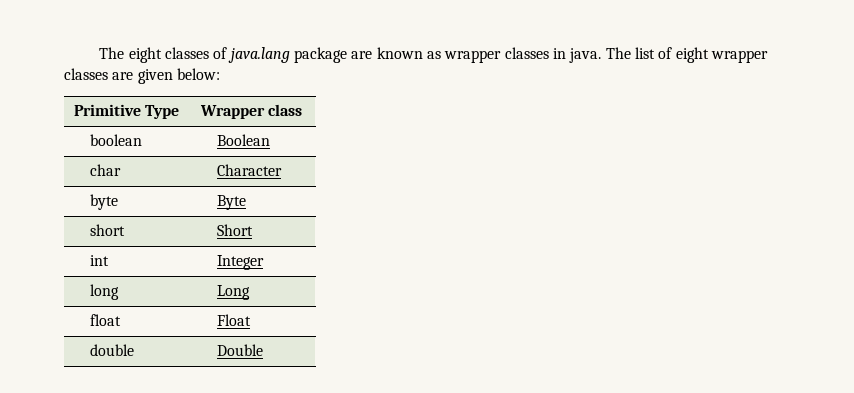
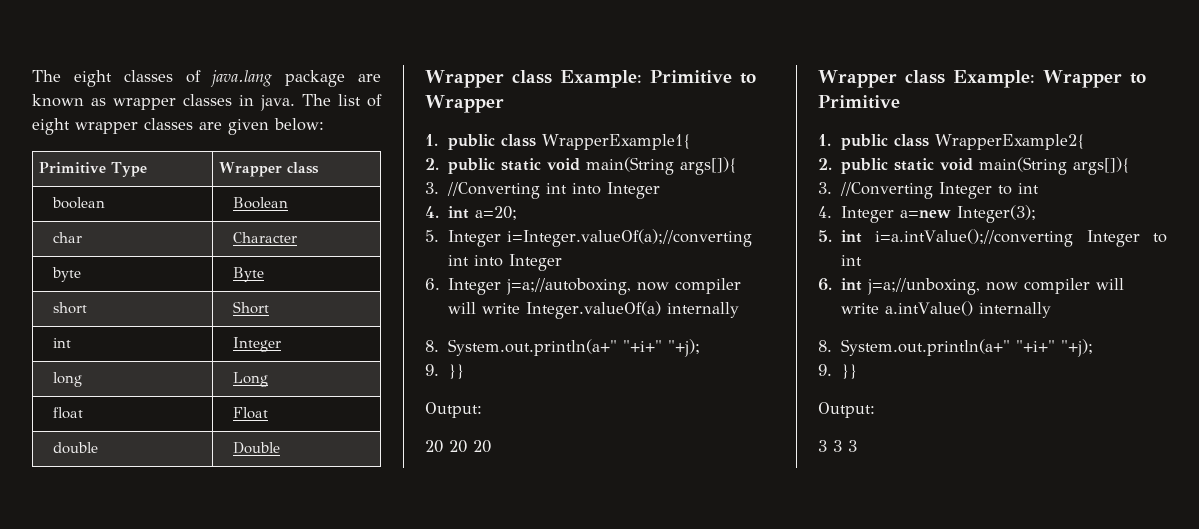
+ Wrapper class Example: Primitive to Wrapper
+ 1. public class WrapperExample1{
+ 2. public static void main(String args[]){
+ 3. //Converting int into Integer
+ 4. int a=20;
+ 5. Integer i=Integer.valueOf(a);//converting int into Integer
+ 6. Integer j=a;//autoboxing, now compiler will write Integer.valueOf(a) internally
+ 8. System.out.println(a+" "+i+" "+j);
+ 9. }}
+ Output:
+ 20 20 20
+ Wrapper class Example: Wrapper to Primitive
+ 1. public class WrapperExample2{
+ 2. public static void main(String args[]){
+ 3. //Converting Integer to int
+ 4. Integer a=new Integer(3);
+ 5. int i=a.intValue();//converting Integer to int
+ 6. int j=a;//unboxing, now compiler will write a.intValue() internally
+ 8. System.out.println(a+" "+i+" "+j);
+ 9. }}
+ Output:
+ 3 3 3

